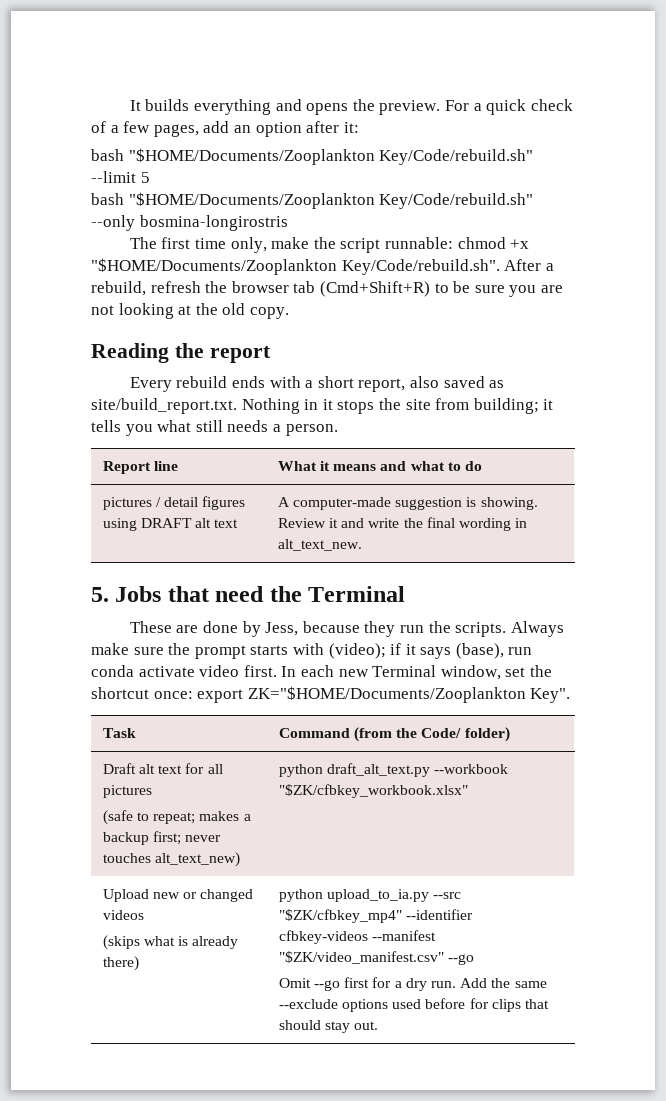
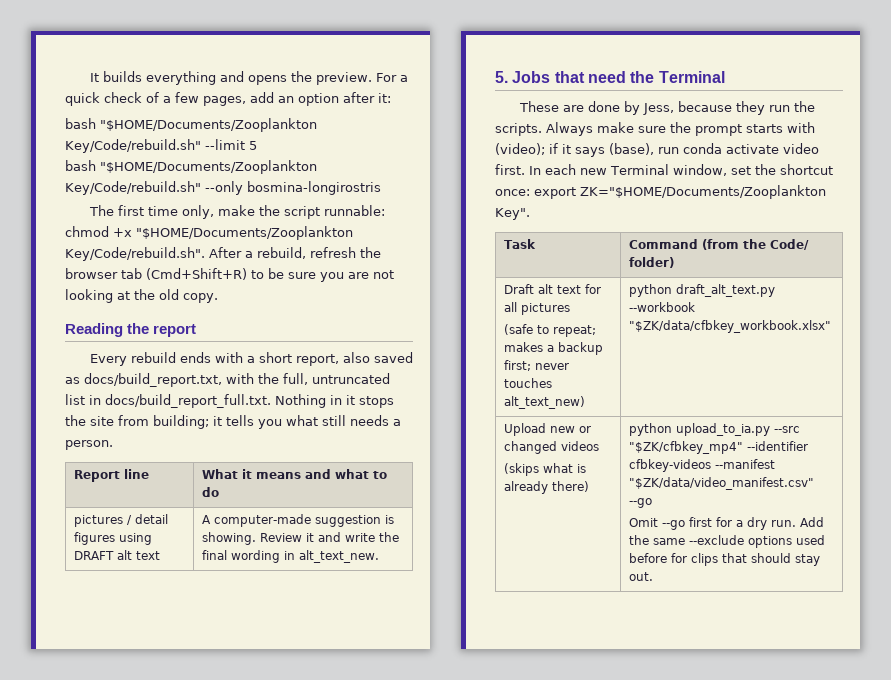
- Every rebuild ends with a short report, also saved as site/build_report.txt. Nothing in it stops the site from building; it tells you what still needs a person.
+ Every rebuild ends with a short report, also saved as docs/build_report.txt, with the full, untruncated list in docs/build_report_full.txt. Nothing in it stops the site from building; it tells you what still needs a person.
  Draft alt text for all pictures
- (safe to repeat; makes a backup first; never touches alt_text_new) | python draft_alt_text.py --workbook "$ZK/cfbkey_workbook.xlsx"
+ (safe to repeat; makes a backup first; never touches alt_text_new) | python draft_alt_text.py --workbook "$ZK/data/cfbkey_workbook.xlsx"
  Upload new or changed videos
- (skips what is already there) | python upload_to_ia.py --src "$ZK/cfbkey_mp4" --identifier cfbkey-videos --manifest "$ZK/video_manifest.csv" --go
+ (skips what is already there) | python upload_to_ia.py --src "$ZK/cfbkey_mp4" --identifier cfbkey-videos --manifest "$ZK/data/video_manifest.csv" --go

